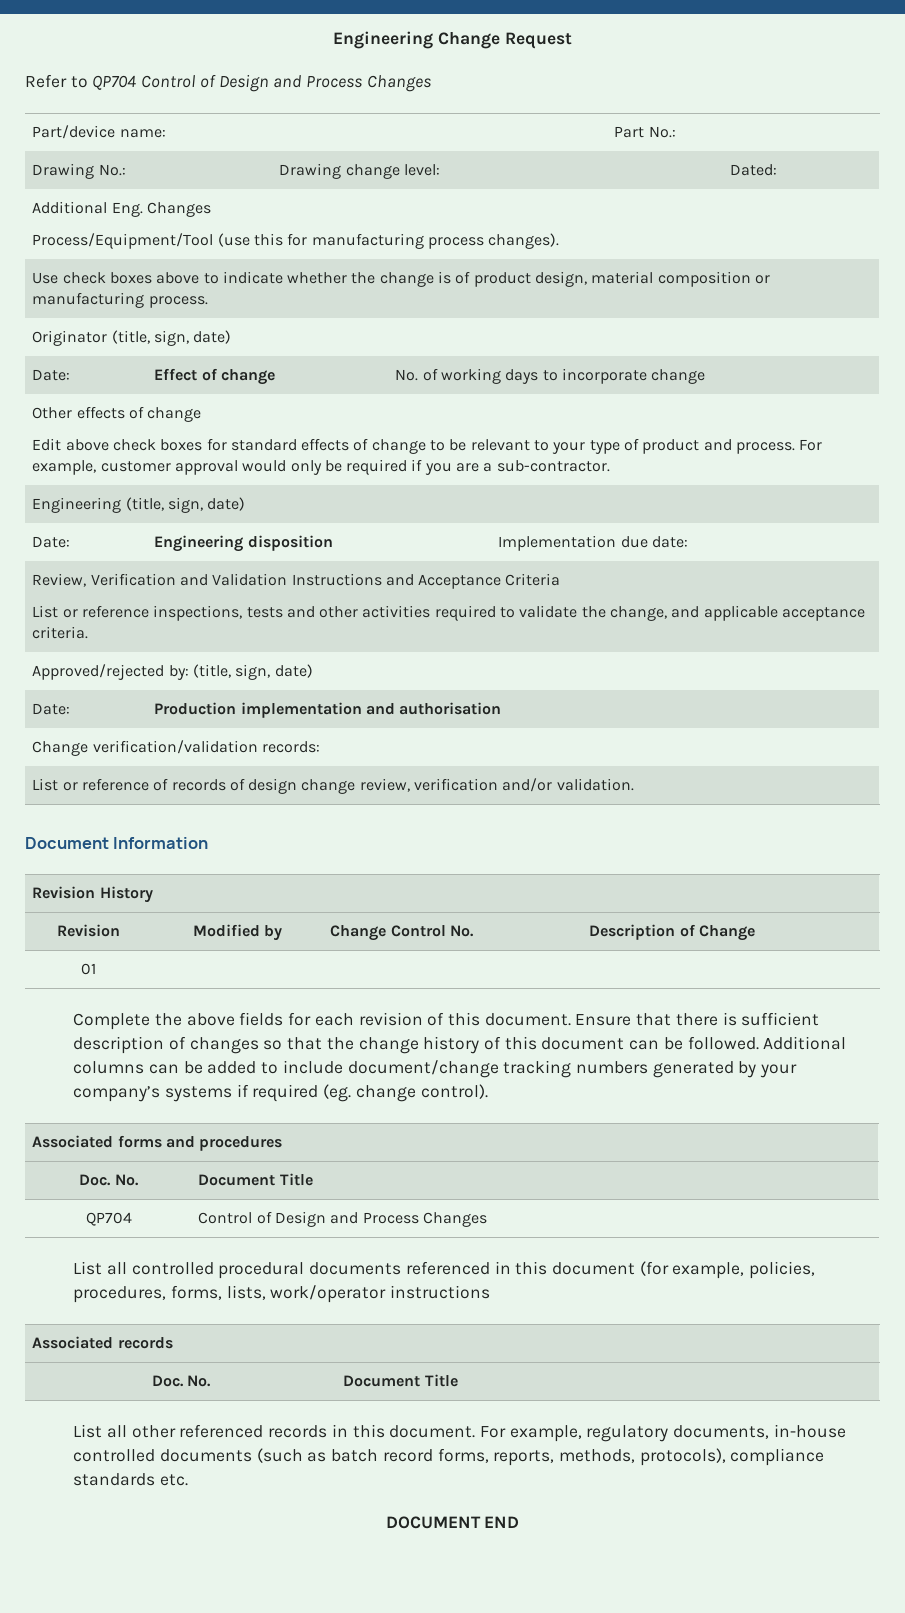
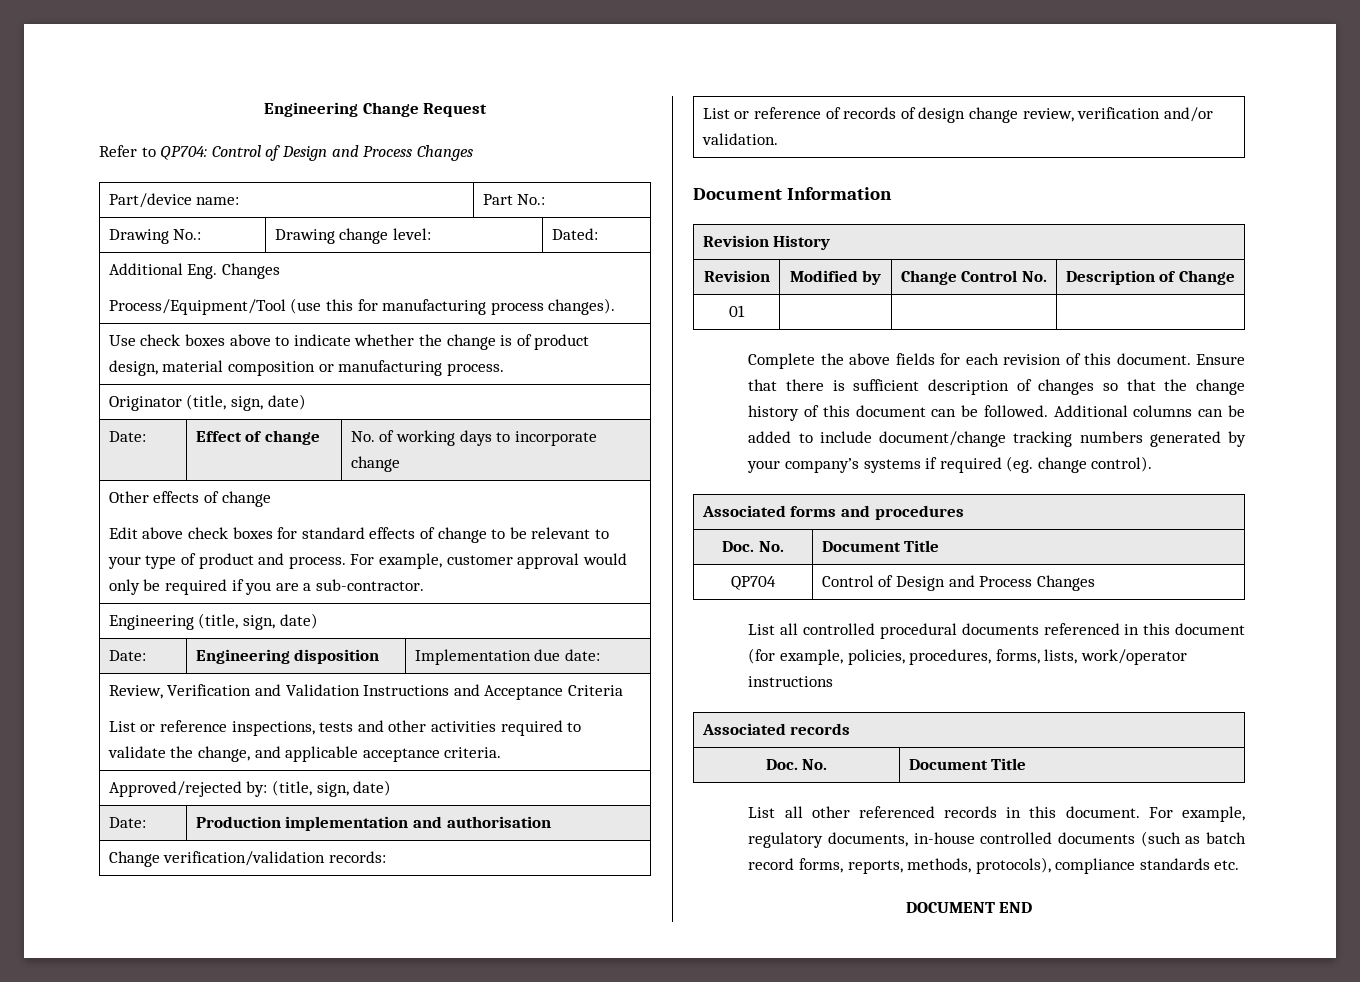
- Refer to QP704 Control of Design and Process Changes
+ Refer to QP704: Control of Design and Process Changes

